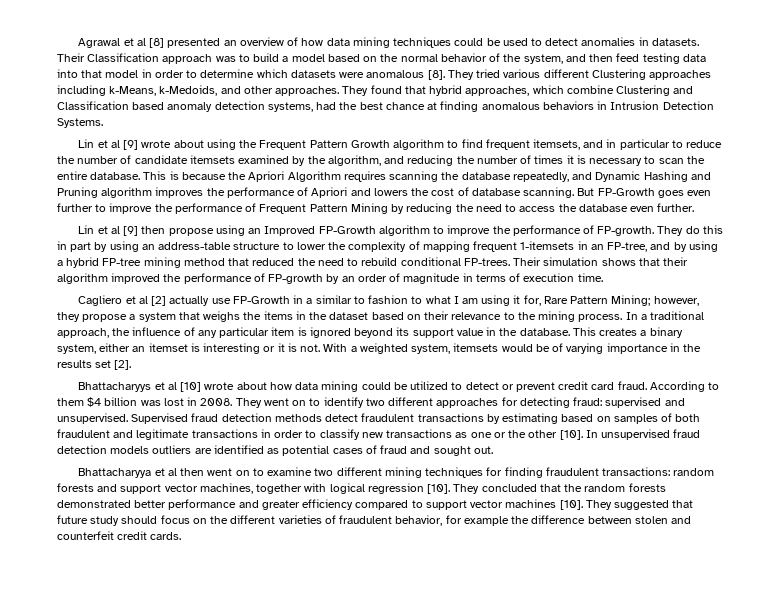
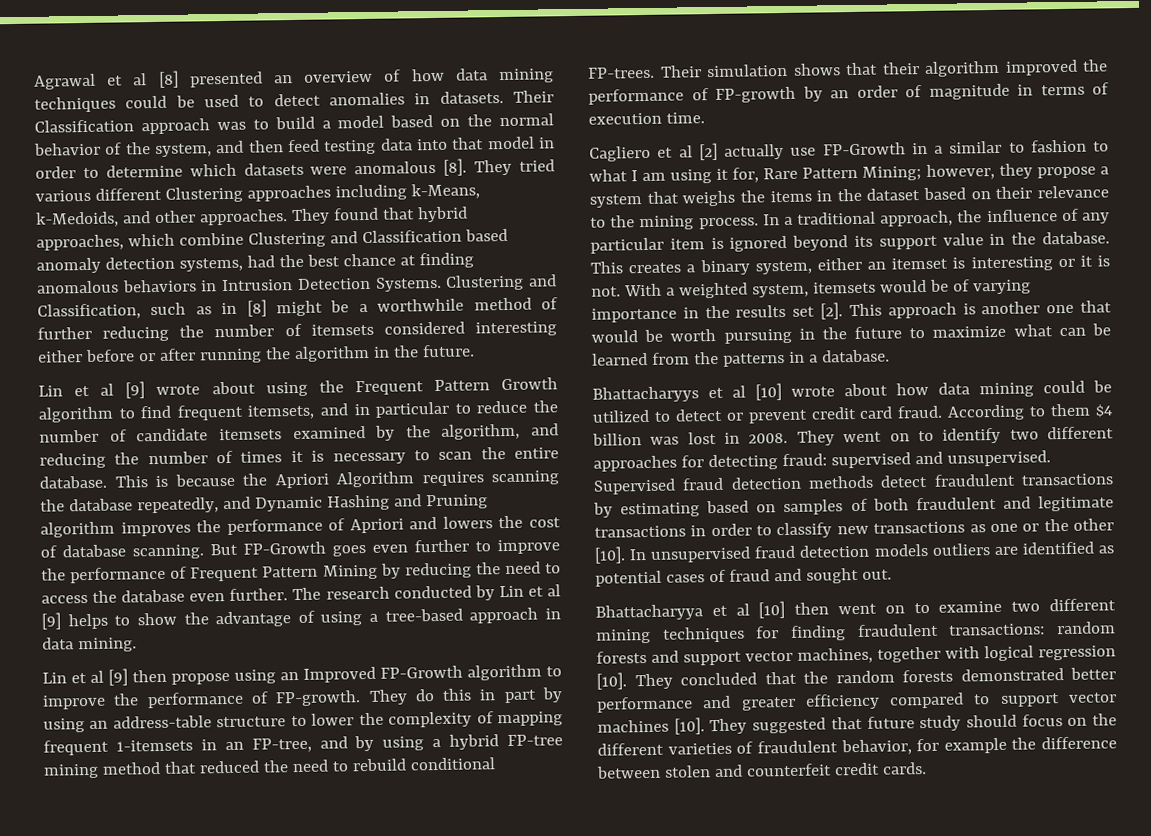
+ Clustering and Classification, such as in [8] might be a worthwhile method of further reducing the number of itemsets considered interesting either before or after running the algorithm in the future.
+ The research conducted by Lin et al [9] helps to show the advantage of using a tree-based approach in data mining.
+ This approach is another one that would be worth pursuing in the future to maximize what can be learned from the patterns in a database.
- Bhattacharyya et al then went on to examine two different mining techniques for finding fraudulent transactions: random forests and support vector machines, together with logical regression [10].
+ Bhattacharyya et al [10] then went on to examine two different mining techniques for finding fraudulent transactions: random forests and support vector machines, together with logical regression [10].

